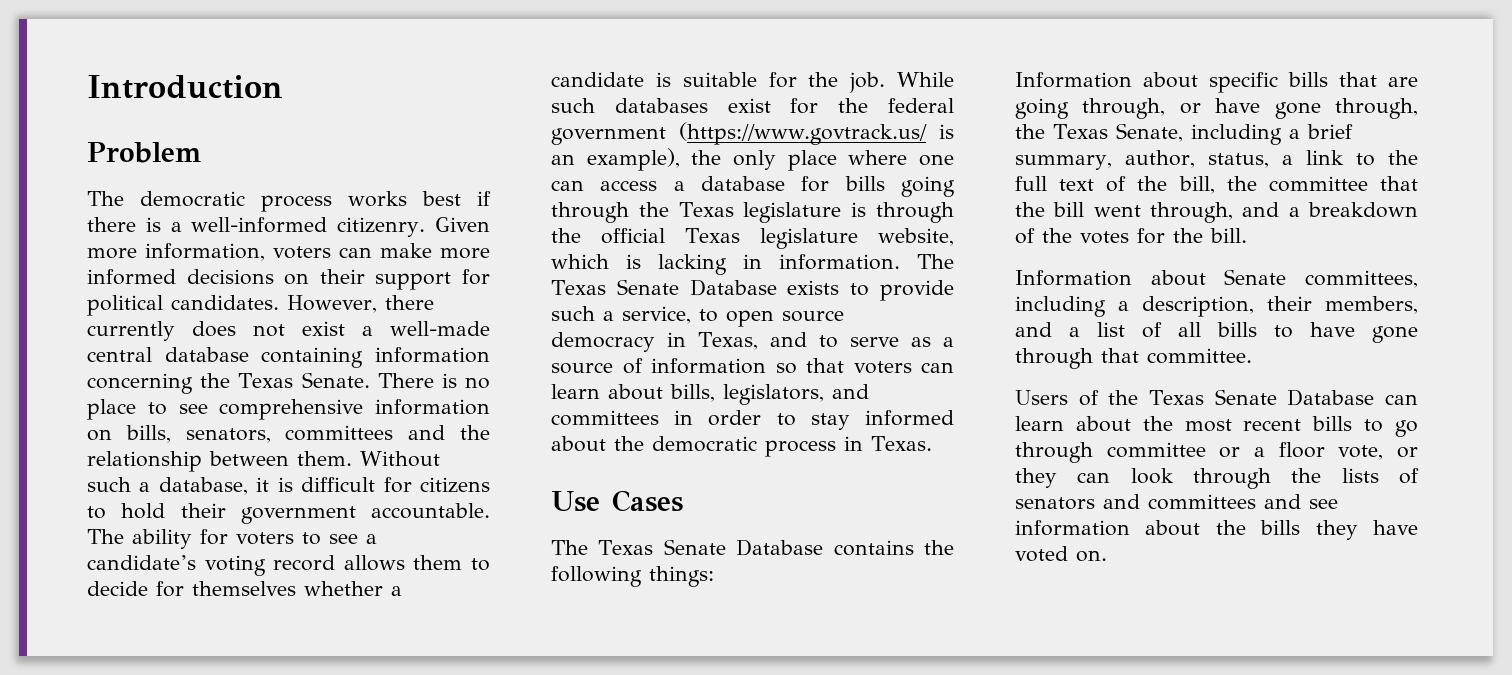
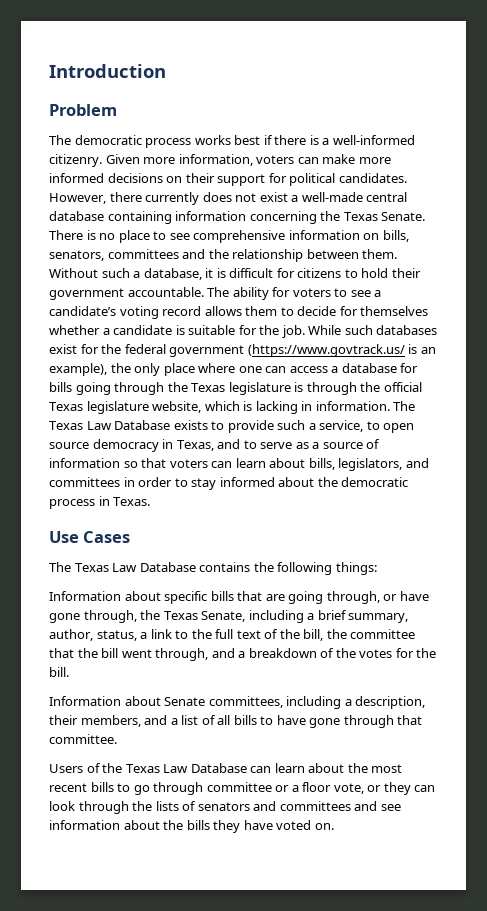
- The Texas Senate Database exists to provide such a service, to open source democracy in Texas, and to serve as a source of information so that voters can learn about bills, legislators, and committees in order to stay informed about the democratic process in Texas.
+ The Texas Law Database exists to provide such a service, to open source democracy in Texas, and to serve as a source of information so that voters can learn about bills, legislators, and committees in order to stay informed about the democratic process in Texas.
- The Texas Senate Database contains the following things:
+ The Texas Law Database contains the following things:
- Users of the Texas Senate Database can learn about the most recent bills to go through committee or a floor vote, or they can look through the lists of senators and committees and see information about the bills they have voted on.
+ Users of the Texas Law Database can learn about the most recent bills to go through committee or a floor vote, or they can look through the lists of senators and committees and see information about the bills they have voted on.

